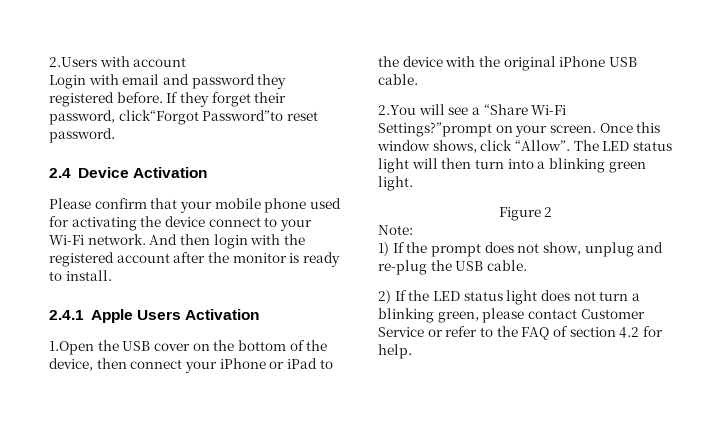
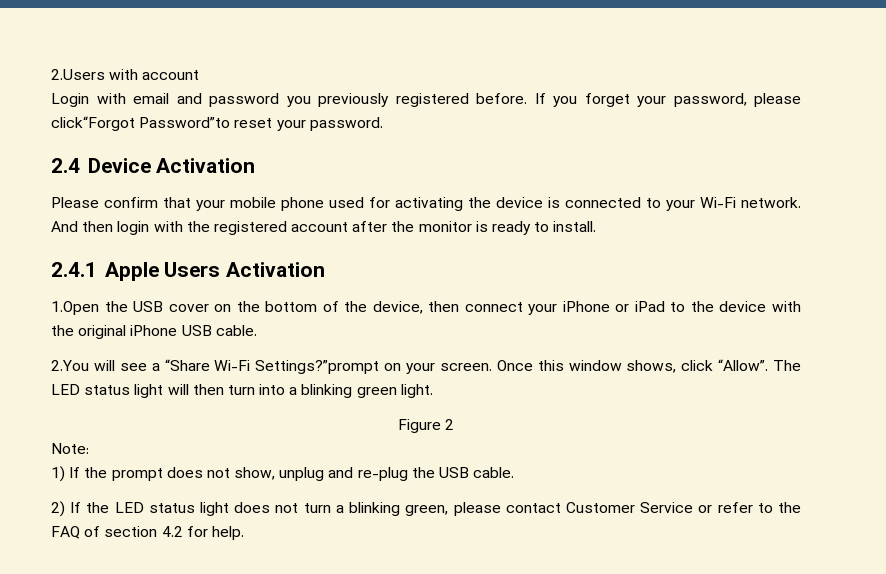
- Login with email and password they registered before.
+ Login with email and password you previously registered before.
- If they forget their password, click“Forgot Password”to reset password.
+ If you forget your password, please click“Forgot Password”to reset your password.
- Please confirm that your mobile phone used for activating the device connect to your Wi-Fi network.
+ Please confirm that your mobile phone used for activating the device is connected to your Wi-Fi network.

